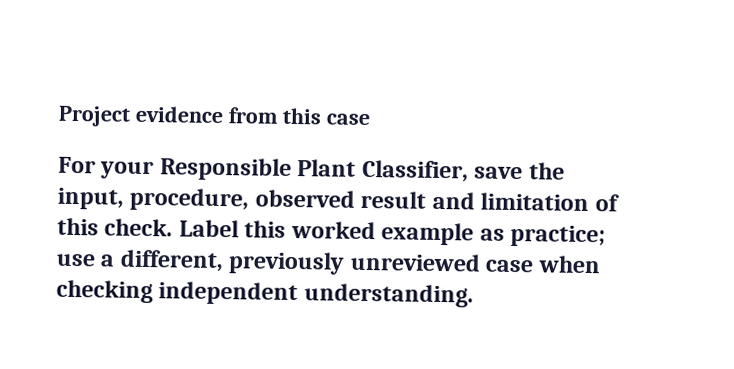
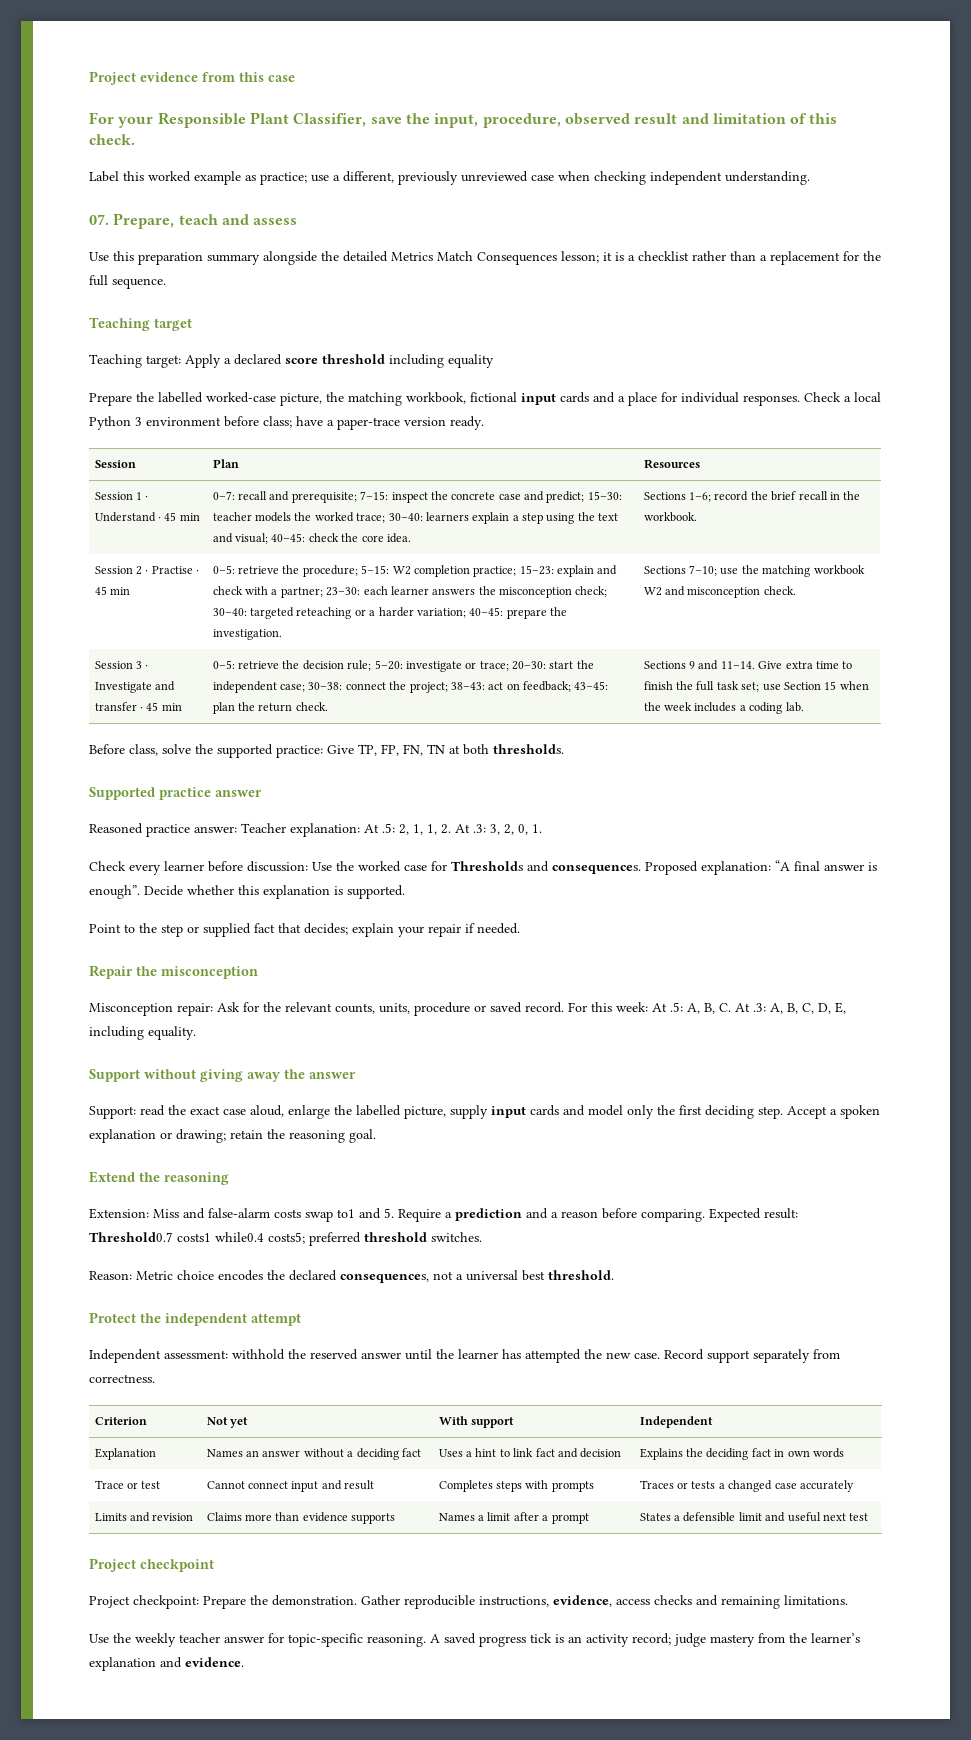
- For your Responsible Plant Classifier, save the input, procedure, observed result and limitation of this check. Label this worked example as practice; use a different, previously unreviewed case when checking independent understanding.
+ For your Responsible Plant Classifier, save the input, procedure, observed result and limitation of this check.
+ Label this worked example as practice; use a different, previously unreviewed case when checking independent understanding.
+ 07. Prepare, teach and assess
+ Use this preparation summary alongside the detailed Metrics Match Consequences lesson; it is a checklist rather than a replacement for the full sequence.
+ Teaching target
+ Teaching target: Apply a declared score threshold including equality
+ Prepare the labelled worked-case picture, the matching workbook, fictional input cards and a place for individual responses. Check a local Python 3 environment before class; have a paper-trace version ready.
+ Session | Plan | Resources
+ Session 1 · Understand · 45 min | 0–7: recall and prerequisite; 7–15: inspect the concrete case and predict; 15–30: teacher models the worked trace; 30–40: learners explain a step using the text and visual; 40–45: check the core idea. | Sections 1–6; record the brief recall in the workbook.
+ Session 2 · Practise · 45 min | 0–5: retrieve the procedure; 5–15: W2 completion practice; 15–23: explain and check with a partner; 23–30: each learner answers the misconception check; 30–40: targeted reteaching or a harder variation; 40–45: prepare the investigation. | Sections 7–10; use the matching workbook W2 and misconception check.
+ Session 3 · Investigate and transfer · 45 min | 0–5: retrieve the decision rule; 5–20: investigate or trace; 20–30: start the independent case; 30–38: connect the project; 38–43: act on feedback; 43–45: plan the return check. | Sections 9 and 11–14. Give extra time to finish the full task set; use Section 15 when the week includes a coding lab.
+ Before class, solve the supported practice: Give TP, FP, FN, TN at both thresholds.
+ Supported practice answer
+ Reasoned practice answer: Teacher explanation: At .5: 2, 1, 1, 2. At .3: 3, 2, 0, 1.
+ Check every learner before discussion: Use the worked case for Thresholds and consequences. Proposed explanation: “A final answer is enough”. Decide whether this explanation is supported.
+ Point to the step or supplied fact that decides; explain your repair if needed.
+ Repair the misconception
+ Misconception repair: Ask for the relevant counts, units, procedure or saved record. For this week: At .5: A, B, C. At .3: A, B, C, D, E, including equality.
+ Support without giving away the answer
+ Support: read the exact case aloud, enlarge the labelled picture, supply input cards and model only the first deciding step. Accept a spoken explanation or drawing; retain the reasoning goal.
+ Extend the reasoning
+ Extension: Miss and false-alarm costs swap to1 and 5. Require a prediction and a reason before comparing. Expected result: Threshold0.7 costs1 while0.4 costs5; preferred threshold switches.
+ Reason: Metric choice encodes the declared consequences, not a universal best threshold.
+ Protect the independent attempt
+ Independent assessment: withhold the reserved answer until the learner has attempted the new case. Record support separately from correctness.
+ Criterion | Not yet | With support | Independent
+ Explanation | Names an answer without a deciding fact | Uses a hint to link fact and decision | Explains the deciding fact in own words
+ Trace or test | Cannot connect input and result | Completes steps with prompts | Traces or tests a changed case accurately
+ Limits and revision | Claims more than evidence supports | Names a limit after a prompt | States a defensible limit and useful next test
+ Project checkpoint
+ Project checkpoint: Prepare the demonstration. Gather reproducible instructions, evidence, access checks and remaining limitations.
+ Use the weekly teacher answer for topic-specific reasoning. A saved progress tick is an activity record; judge mastery from the learner’s explanation and evidence.

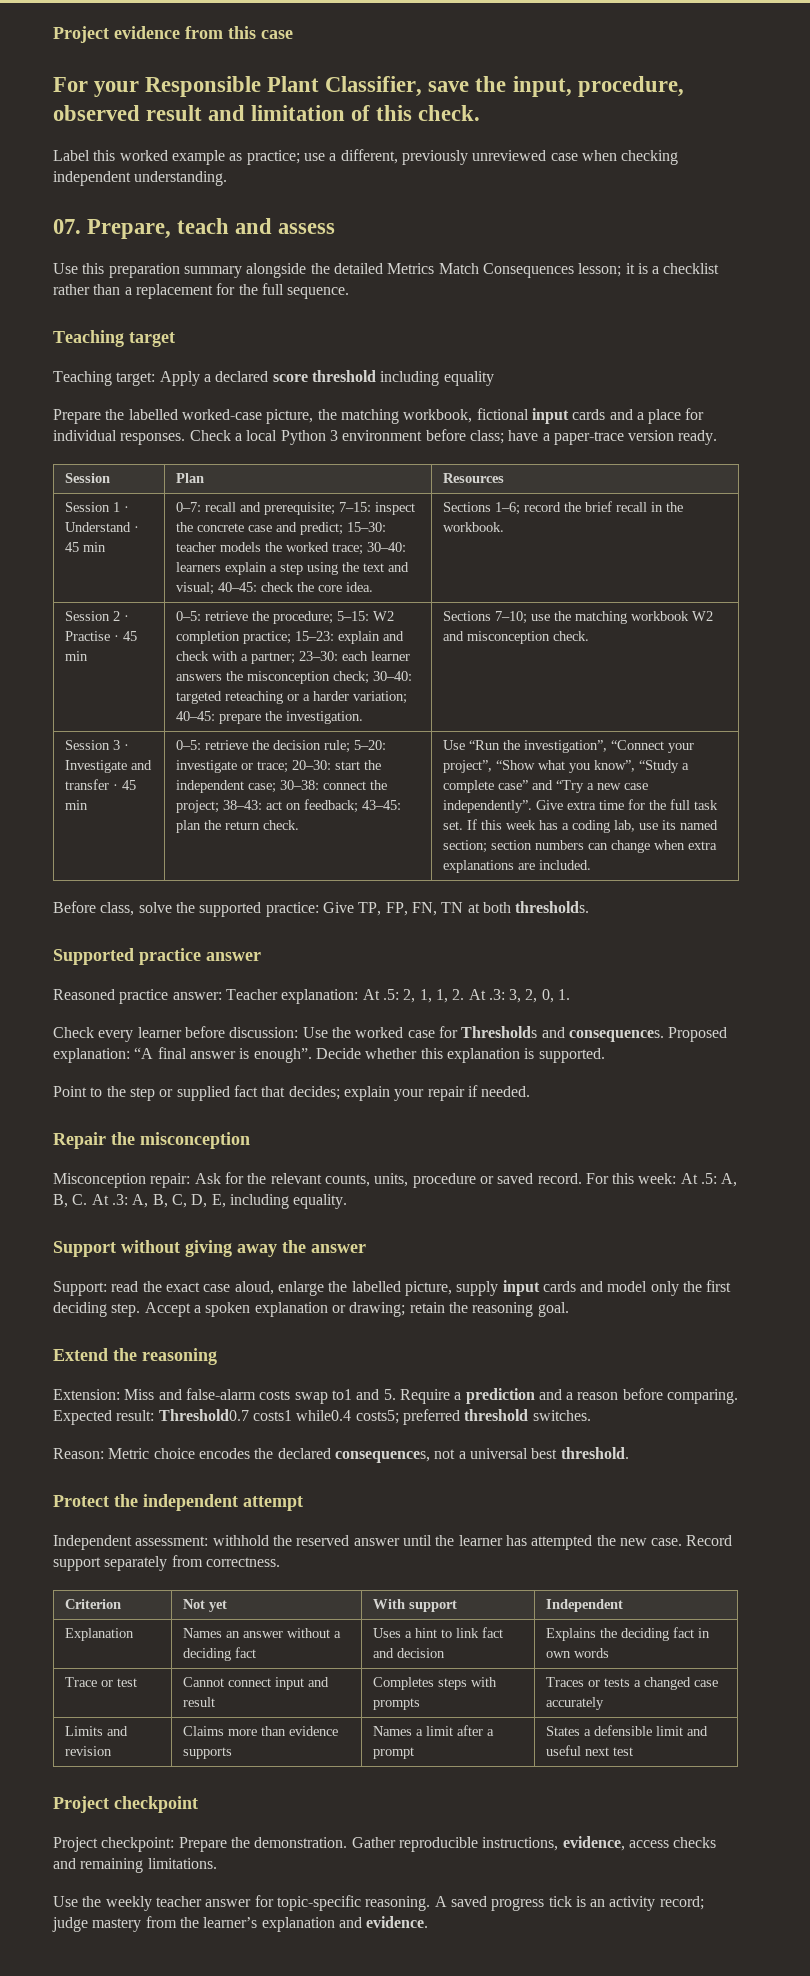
- Sections 9 and 11–14.
+ Use “Run the investigation”, “Connect your project”, “Show what you know”, “Study a complete case” and “Try a new case independently”.
- Give extra time to finish the full task set; use Section 15 when the week includes a coding lab.
+ Give extra time for the full task set. If this week has a coding lab, use its named section; section numbers can change when extra explanations are included.

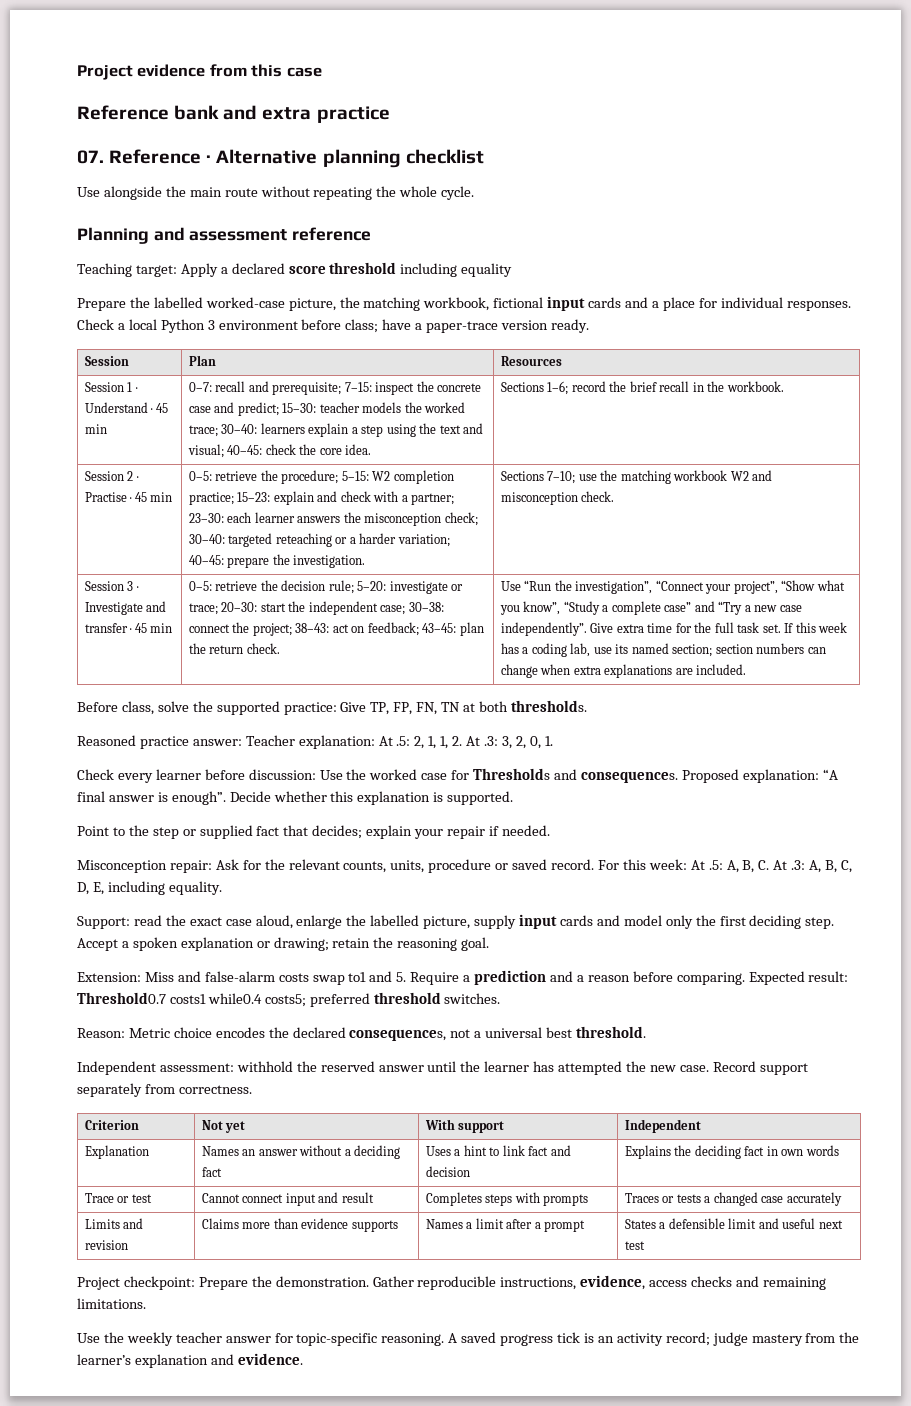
- For your Responsible Plant Classifier, save the input, procedure, observed result and limitation of this check.
- Label this worked example as practice; use a different, previously unreviewed case when checking independent understanding.
- 07. Prepare, teach and assess
- Use this preparation summary alongside the detailed Metrics Match Consequences lesson; it is a checklist rather than a replacement for the full sequence.
- Teaching target
+ Reference bank and extra practice
+ 07. Reference · Alternative planning checklist
+ Use alongside the main route without repeating the whole cycle.
+ Planning and assessment reference
- Supported practice answer
- Repair the misconception
- Support without giving away the answer
- Extend the reasoning
- Protect the independent attempt
- Project checkpoint

